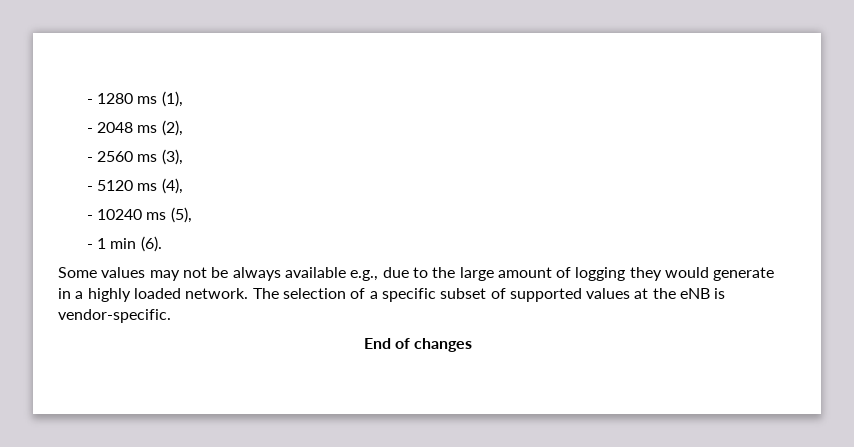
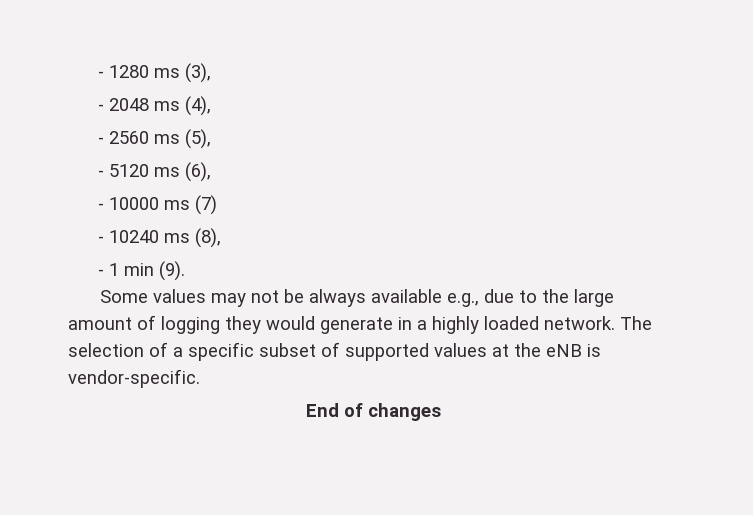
- - 1280 ms (1),
+ - 1280 ms (3),
- - 2048 ms (2),
+ - 2048 ms (4),
- - 2560 ms (3),
+ - 2560 ms (5),
- - 5120 ms (4),
+ - 5120 ms (6),
+ - 10000 ms (7)
- - 10240 ms (5),
+ - 10240 ms (8),
- - 1 min (6).
+ - 1 min (9).

